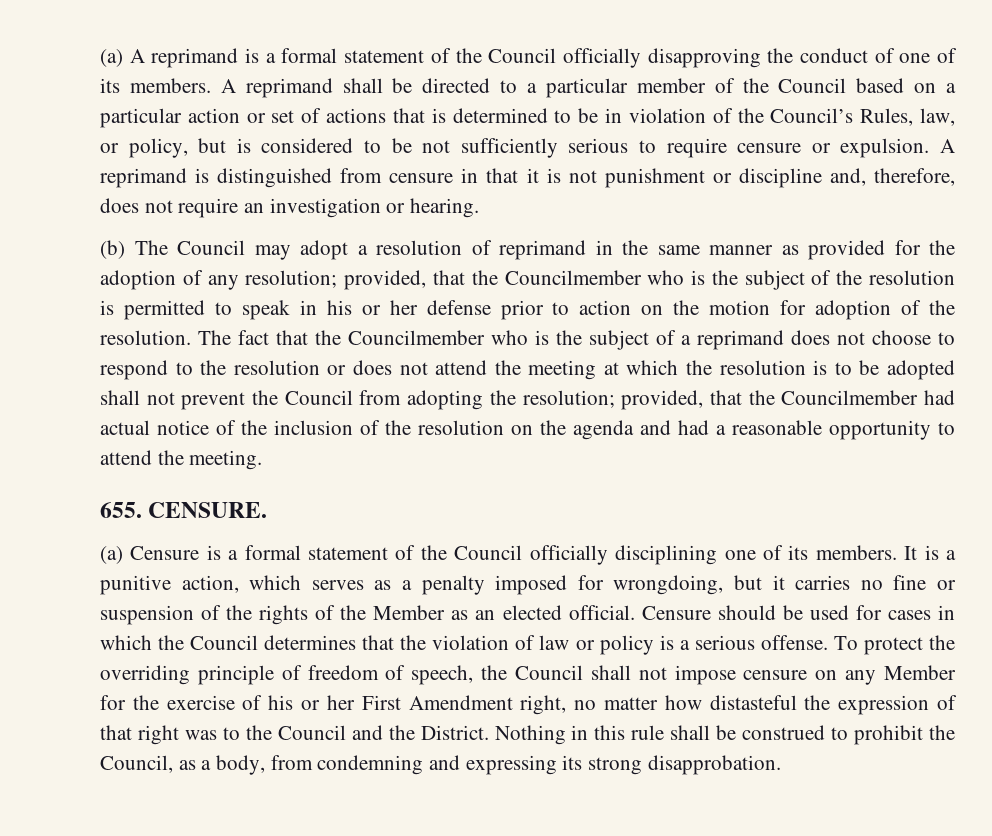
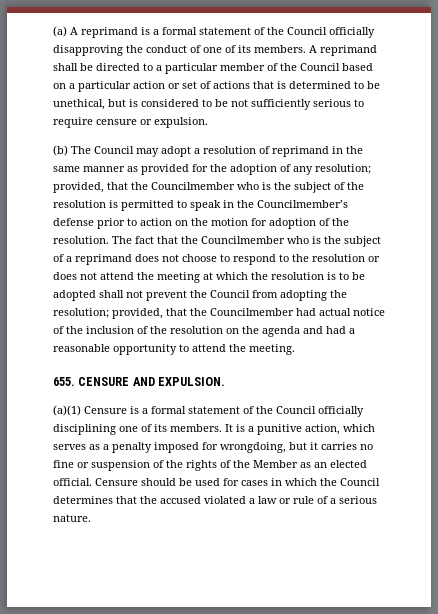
- A reprimand shall be directed to a particular member of the Council based on a particular action or set of actions that is determined to be in violation of the Council’s Rules, law, or policy, but is considered to be not sufficiently serious to require censure or expulsion. A reprimand is distinguished from censure in that it is not punishment or discipline and, therefore, does not require an investigation or hearing.
+ A reprimand shall be directed to a particular member of the Council based on a particular action or set of actions that is determined to be unethical, but is considered to be not sufficiently serious to require censure or expulsion.
- (b) The Council may adopt a resolution of reprimand in the same manner as provided for the adoption of any resolution; provided, that the Councilmember who is the subject of the resolution is permitted to speak in his or her defense prior to action on the motion for adoption of the resolution.
+ (b) The Council may adopt a resolution of reprimand in the same manner as provided for the adoption of any resolution; provided, that the Councilmember who is the subject of the resolution is permitted to speak in the Councilmember’s defense prior to action on the motion for adoption of the resolution.
- 655. CENSURE.
- (a) Censure is a formal statement of the Council officially disciplining one of its members.
+ 655. CENSURE AND EXPULSION.
+ (a)(1) Censure is a formal statement of the Council officially disciplining one of its members.
- Censure should be used for cases in which the Council determines that the violation of law or policy is a serious offense. To protect the overriding principle of freedom of speech, the Council shall not impose censure on any Member for the exercise of his or her First Amendment right, no matter how distasteful the expression of that right was to the Council and the District. Nothing in this rule shall be construed to prohibit the Council, as a body, from condemning and expressing its strong disapprobation.
+ Censure should be used for cases in which the Council determines that the accused violated a law or rule of a serious nature.

